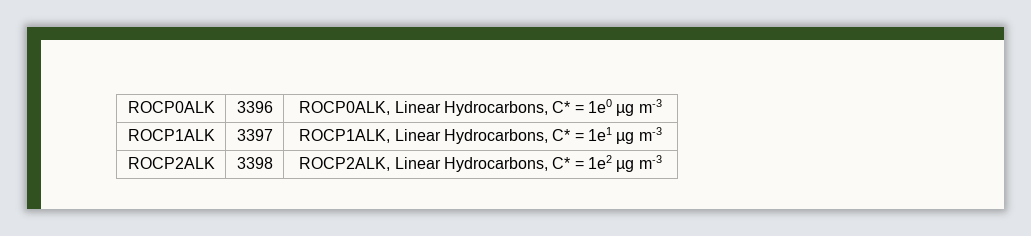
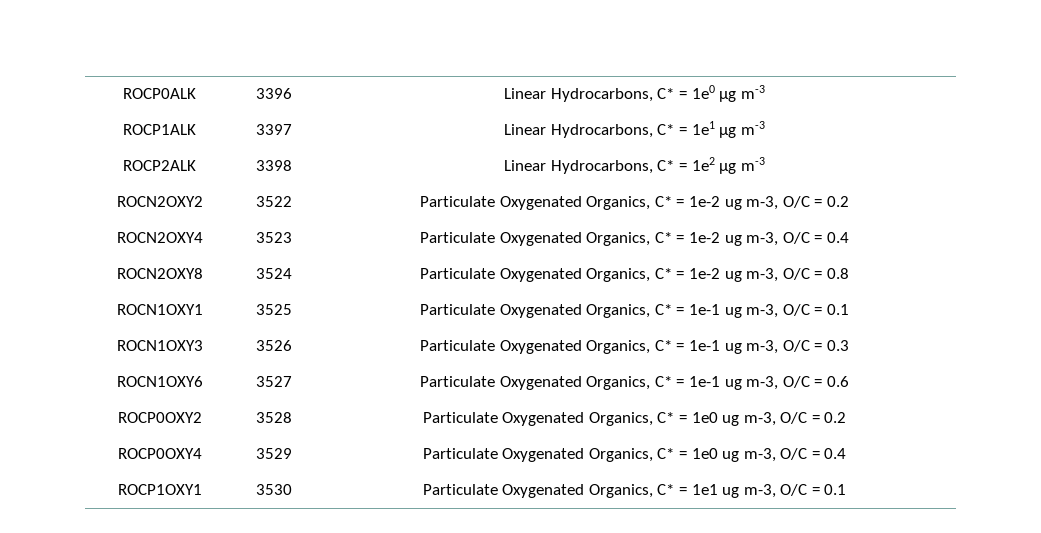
- ROCP0ALK | 3396 | ROCP0ALK, Linear Hydrocarbons, C* = 1e0 µg m-3
+ ROCP0ALK | 3396 | Linear Hydrocarbons, C* = 1e0 µg m-3
- ROCP1ALK | 3397 | ROCP1ALK, Linear Hydrocarbons, C* = 1e1 µg m-3
+ ROCP1ALK | 3397 | Linear Hydrocarbons, C* = 1e1 µg m-3
- ROCP2ALK | 3398 | ROCP2ALK, Linear Hydrocarbons, C* = 1e2 µg m-3
+ ROCP2ALK | 3398 | Linear Hydrocarbons, C* = 1e2 µg m-3
+ ROCN2OXY2 | 3522 | Particulate Oxygenated Organics, C* = 1e-2 ug m-3, O/C = 0.2
+ ROCN2OXY4 | 3523 | Particulate Oxygenated Organics, C* = 1e-2 ug m-3, O/C = 0.4
+ ROCN2OXY8 | 3524 | Particulate Oxygenated Organics, C* = 1e-2 ug m-3, O/C = 0.8
+ ROCN1OXY1 | 3525 | Particulate Oxygenated Organics, C* = 1e-1 ug m-3, O/C = 0.1
+ ROCN1OXY3 | 3526 | Particulate Oxygenated Organics, C* = 1e-1 ug m-3, O/C = 0.3
+ ROCN1OXY6 | 3527 | Particulate Oxygenated Organics, C* = 1e-1 ug m-3, O/C = 0.6
+ ROCP0OXY2 | 3528 | Particulate Oxygenated Organics, C* = 1e0 ug m-3, O/C = 0.2
+ ROCP0OXY4 | 3529 | Particulate Oxygenated Organics, C* = 1e0 ug m-3, O/C = 0.4
+ ROCP1OXY1 | 3530 | Particulate Oxygenated Organics, C* = 1e1 ug m-3, O/C = 0.1

